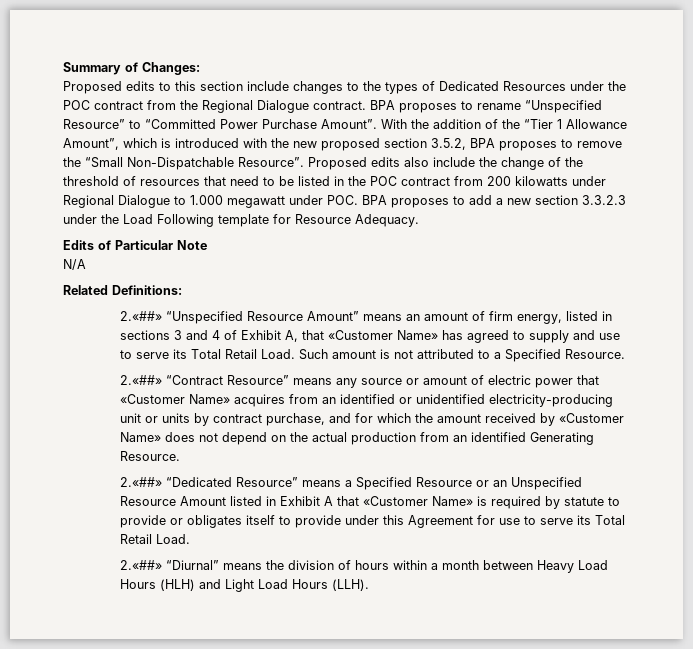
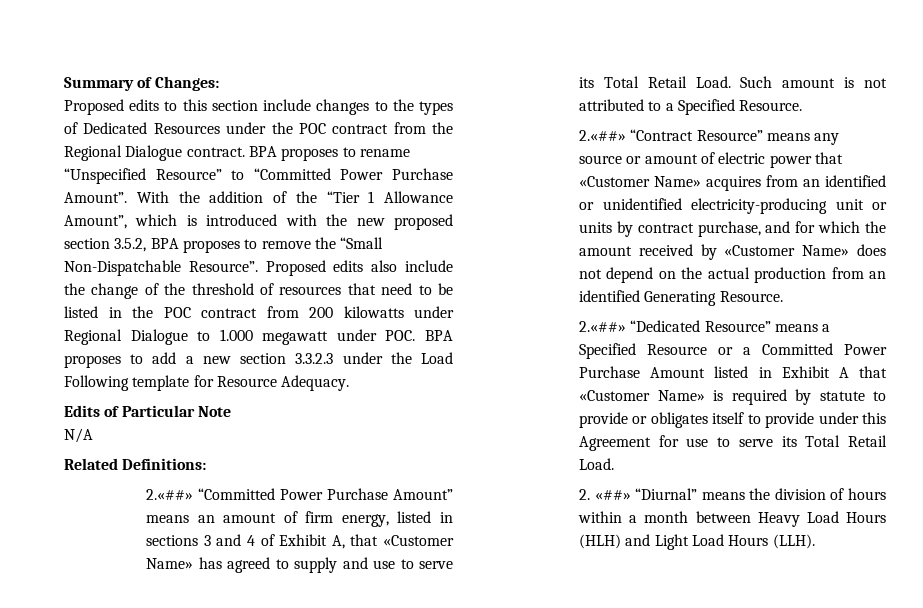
- 2.«##» “Unspecified Resource Amount” means an amount of firm energy, listed in sections 3 and 4 of Exhibit A, that «Customer Name» has agreed to supply and use to serve its Total Retail Load.
+ 2.«##» “Committed Power Purchase Amount” means an amount of firm energy, listed in sections 3 and 4 of Exhibit A, that «Customer Name» has agreed to supply and use to serve its Total Retail Load.
- 2.«##» “Dedicated Resource” means a Specified Resource or an Unspecified Resource Amount listed in Exhibit A that «Customer Name» is required by statute to provide or obligates itself to provide under this Agreement for use to serve its Total Retail Load.
+ 2.«##» “Dedicated Resource” means a Specified Resource or a Committed Power Purchase Amount listed in Exhibit A that «Customer Name» is required by statute to provide or obligates itself to provide under this Agreement for use to serve its Total Retail Load.
- 2.«##» “Diurnal” means the division of hours within a month between Heavy Load Hours (HLH) and Light Load Hours (LLH).
+ 2. «##» “Diurnal” means the division of hours within a month between Heavy Load Hours (HLH) and Light Load Hours (LLH).

